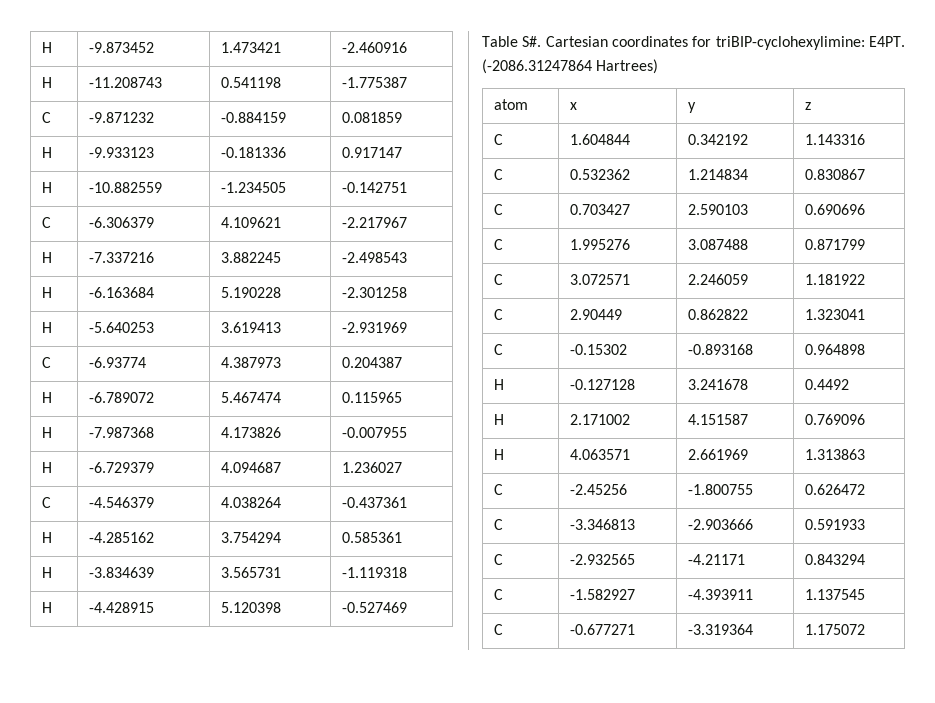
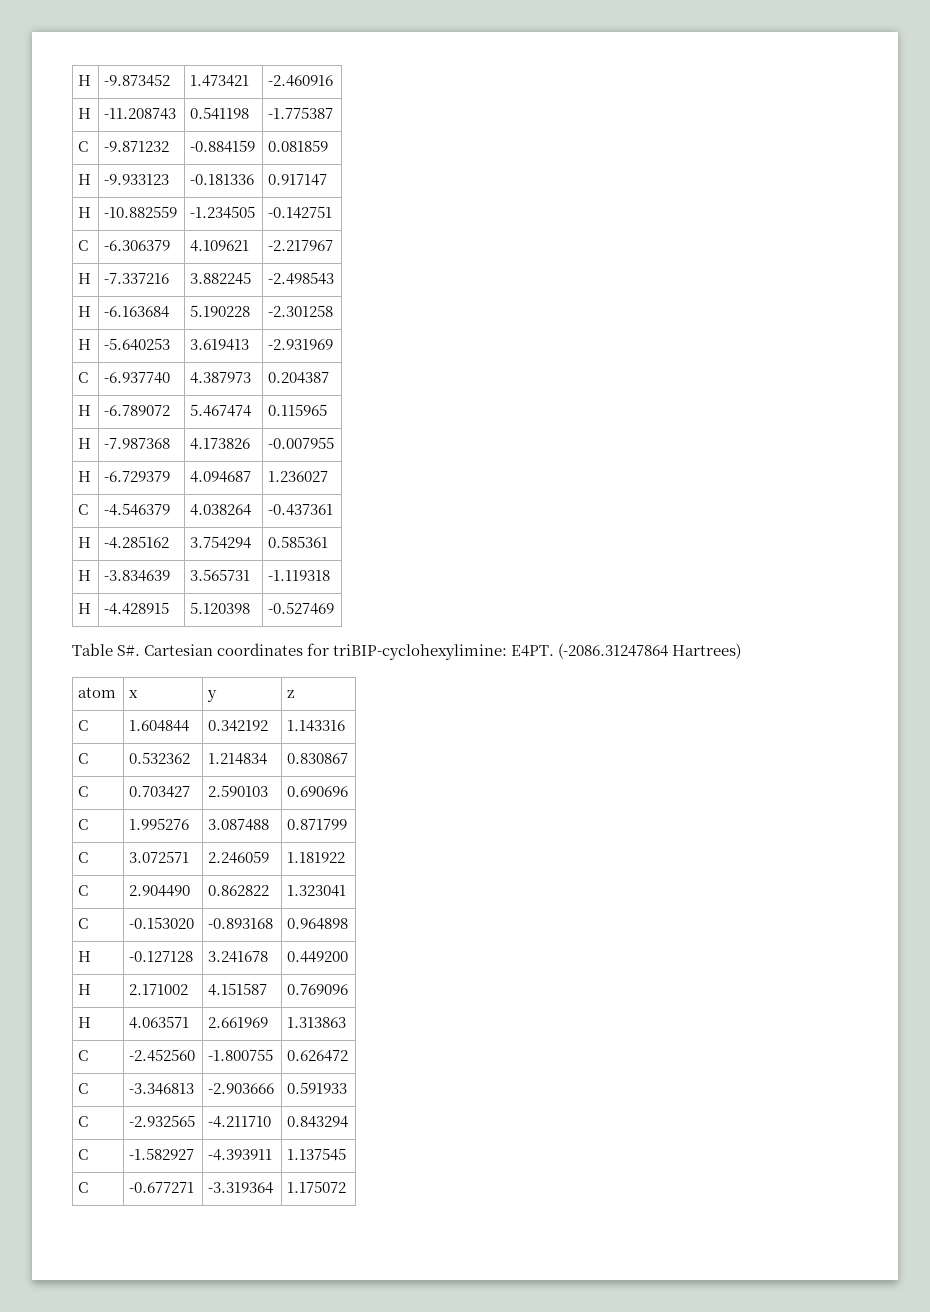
- C | -6.93774 | 4.387973 | 0.204387
+ C | -6.937740 | 4.387973 | 0.204387
- C | 2.90449 | 0.862822 | 1.323041
+ C | 2.904490 | 0.862822 | 1.323041
- C | -0.15302 | -0.893168 | 0.964898
+ C | -0.153020 | -0.893168 | 0.964898
- H | -0.127128 | 3.241678 | 0.4492
+ H | -0.127128 | 3.241678 | 0.449200
- C | -2.45256 | -1.800755 | 0.626472
+ C | -2.452560 | -1.800755 | 0.626472
- C | -2.932565 | -4.21171 | 0.843294
+ C | -2.932565 | -4.211710 | 0.843294

